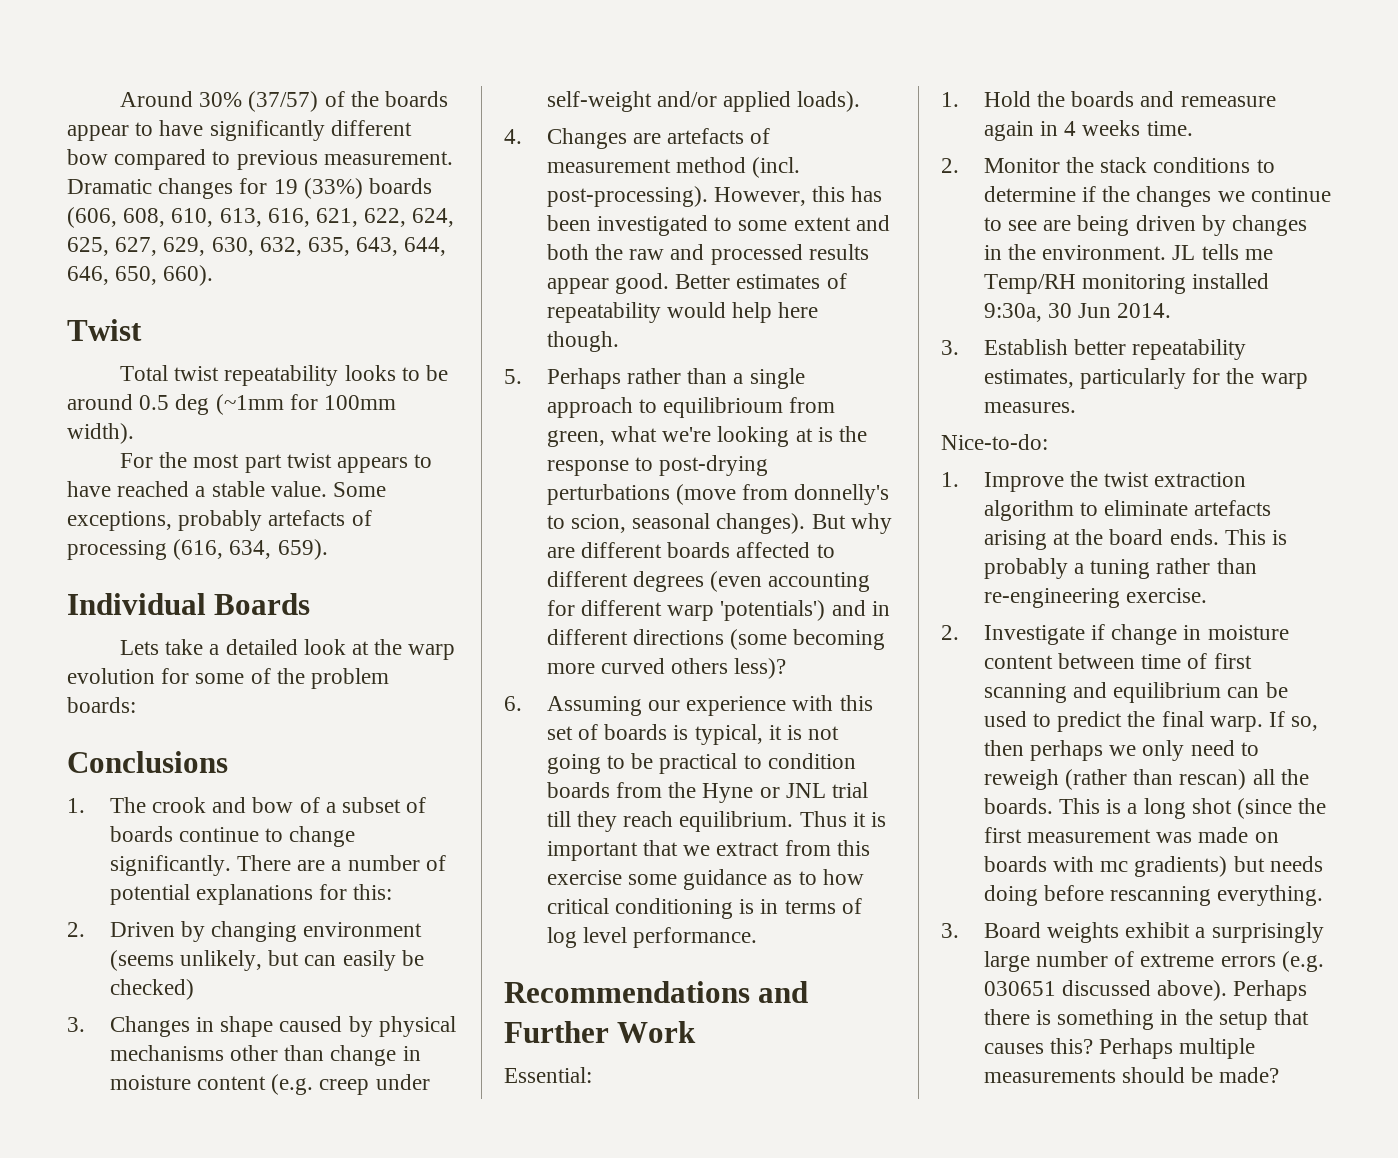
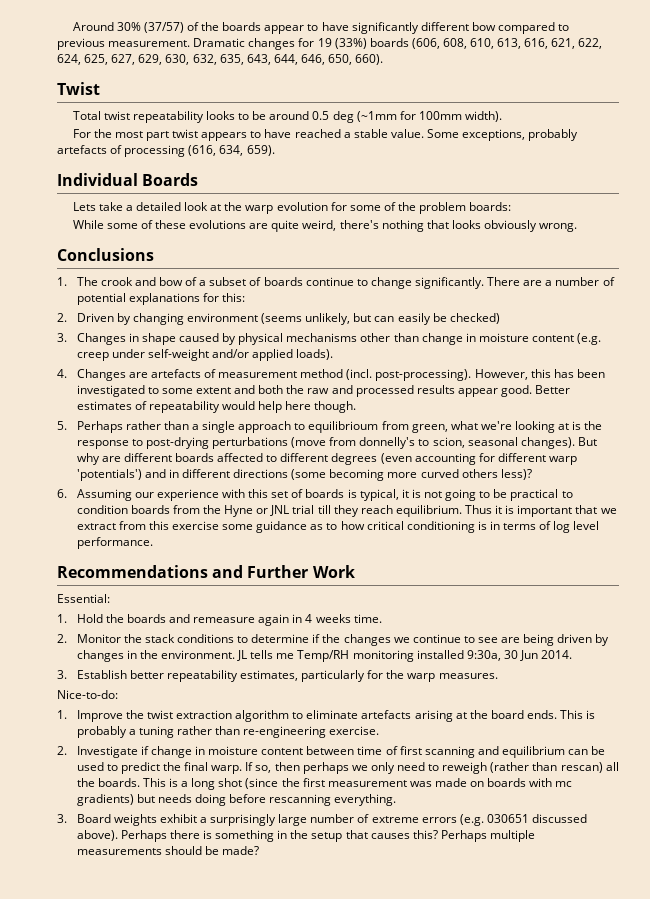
+ While some of these evolutions are quite weird, there's nothing that looks obviously wrong.

